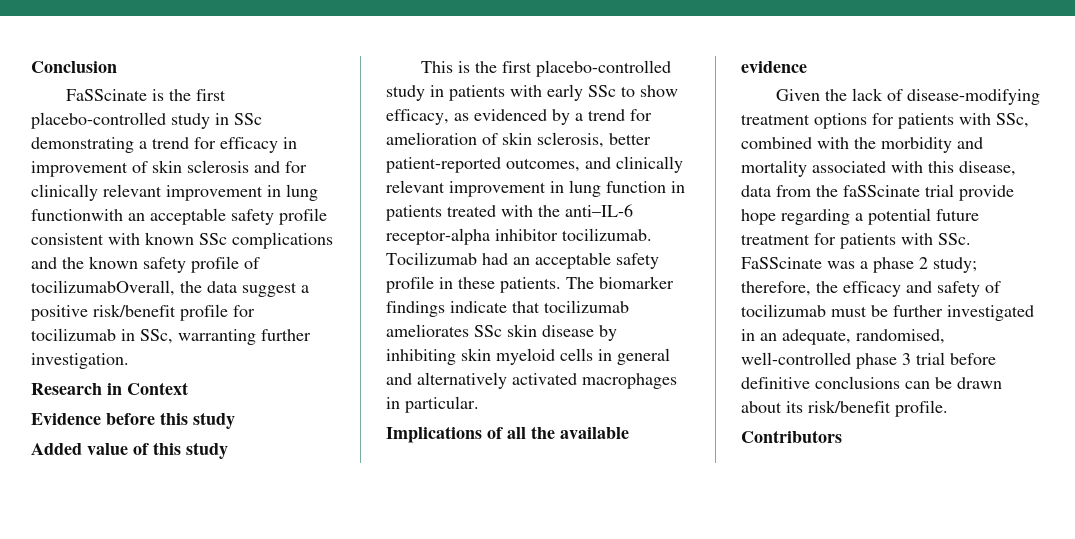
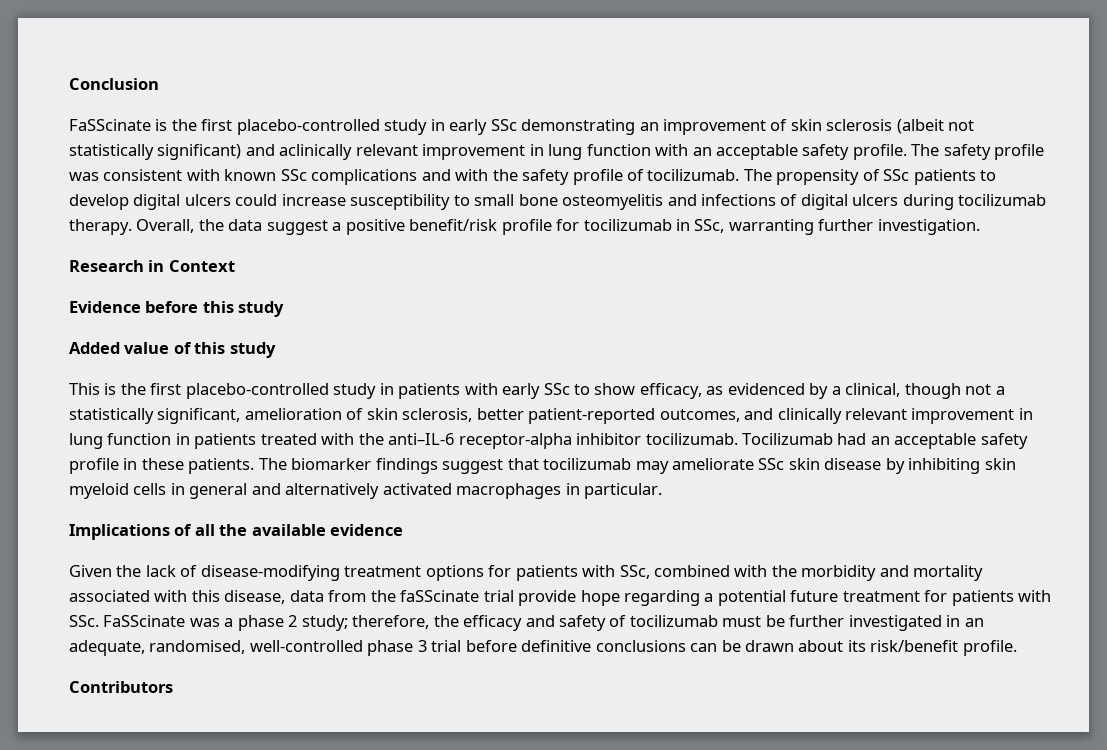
- FaSScinate is the first placebo-controlled study in SSc demonstrating a trend for efficacy in improvement of skin sclerosis and for clinically relevant improvement in lung functionwith an acceptable safety profile consistent with known SSc complications and the known safety profile of tocilizumabOverall, the data suggest a positive risk/benefit profile for tocilizumab in SSc, warranting further investigation.
+ FaSScinate is the first placebo-controlled study in early SSc demonstrating an improvement of skin sclerosis (albeit not statistically significant) and aclinically relevant improvement in lung function with an acceptable safety profile. The safety profile was consistent with known SSc complications and with the safety profile of tocilizumab. The propensity of SSc patients to develop digital ulcers could increase susceptibility to small bone osteomyelitis and infections of digital ulcers during tocilizumab therapy. Overall, the data suggest a positive benefit/risk profile for tocilizumab in SSc, warranting further investigation.
- This is the first placebo-controlled study in patients with early SSc to show efficacy, as evidenced by a trend for amelioration of skin sclerosis, better patient-reported outcomes, and clinically relevant improvement in lung function in patients treated with the anti–IL-6 receptor-alpha inhibitor tocilizumab.
+ This is the first placebo-controlled study in patients with early SSc to show efficacy, as evidenced by a clinical, though not a statistically significant, amelioration of skin sclerosis, better patient-reported outcomes, and clinically relevant improvement in lung function in patients treated with the anti–IL-6 receptor-alpha inhibitor tocilizumab.
- The biomarker findings indicate that tocilizumab ameliorates SSc skin disease by inhibiting skin myeloid cells in general and alternatively activated macrophages in particular.
+ The biomarker findings suggest that tocilizumab may ameliorate SSc skin disease by inhibiting skin myeloid cells in general and alternatively activated macrophages in particular.

